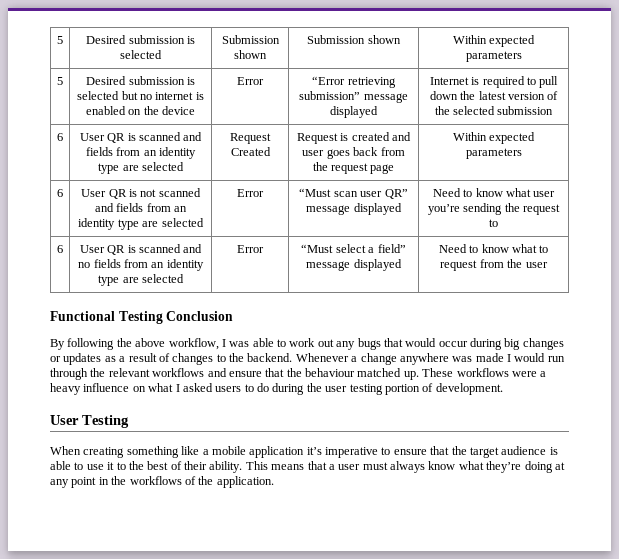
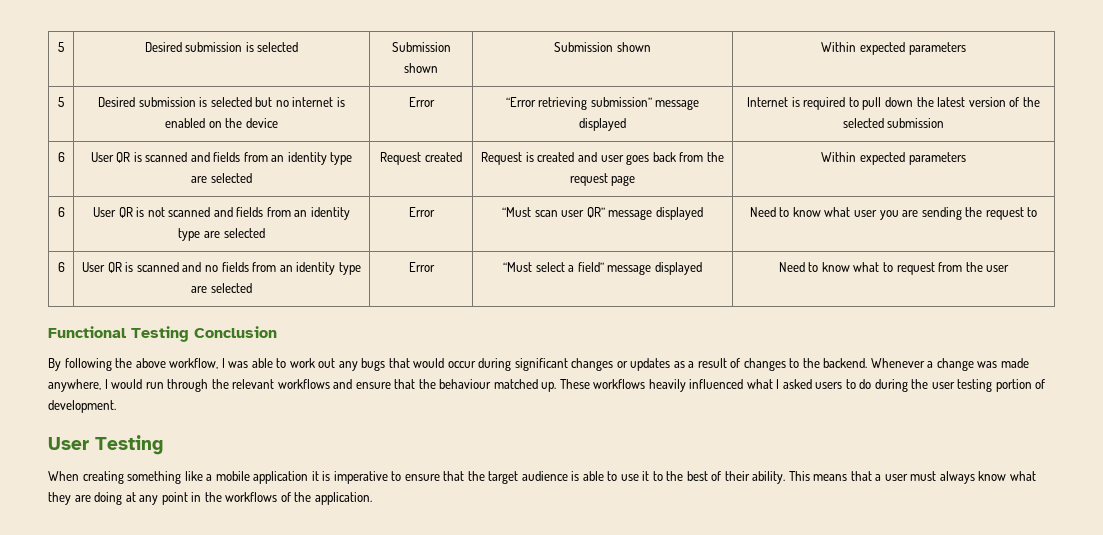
- 6 | User QR is scanned and fields from an identity type are selected | Request Created | Request is created and user goes back from the request page | Within expected parameters
+ 6 | User QR is scanned and fields from an identity type are selected | Request created | Request is created and user goes back from the request page | Within expected parameters
- 6 | User QR is not scanned and fields from an identity type are selected | Error | “Must scan user QR” message displayed | Need to know what user you’re sending the request to
+ 6 | User QR is not scanned and fields from an identity type are selected | Error | “Must scan user QR” message displayed | Need to know what user you are sending the request to
- By following the above workflow, I was able to work out any bugs that would occur during big changes or updates as a result of changes to the backend.
+ By following the above workflow, I was able to work out any bugs that would occur during significant changes or updates as a result of changes to the backend.
- Whenever a change anywhere was made I would run through the relevant workflows and ensure that the behaviour matched up.
+ Whenever a change was made anywhere, I would run through the relevant workflows and ensure that the behaviour matched up.
- These workflows were a heavy influence on what I asked users to do during the user testing portion of development.
+ These workflows heavily influenced what I asked users to do during the user testing portion of development.
- When creating something like a mobile application it’s imperative to ensure that the target audience is able to use it to the best of their ability.
+ When creating something like a mobile application it is imperative to ensure that the target audience is able to use it to the best of their ability.
- This means that a user must always know what they’re doing at any point in the workflows of the application.
+ This means that a user must always know what they are doing at any point in the workflows of the application.

